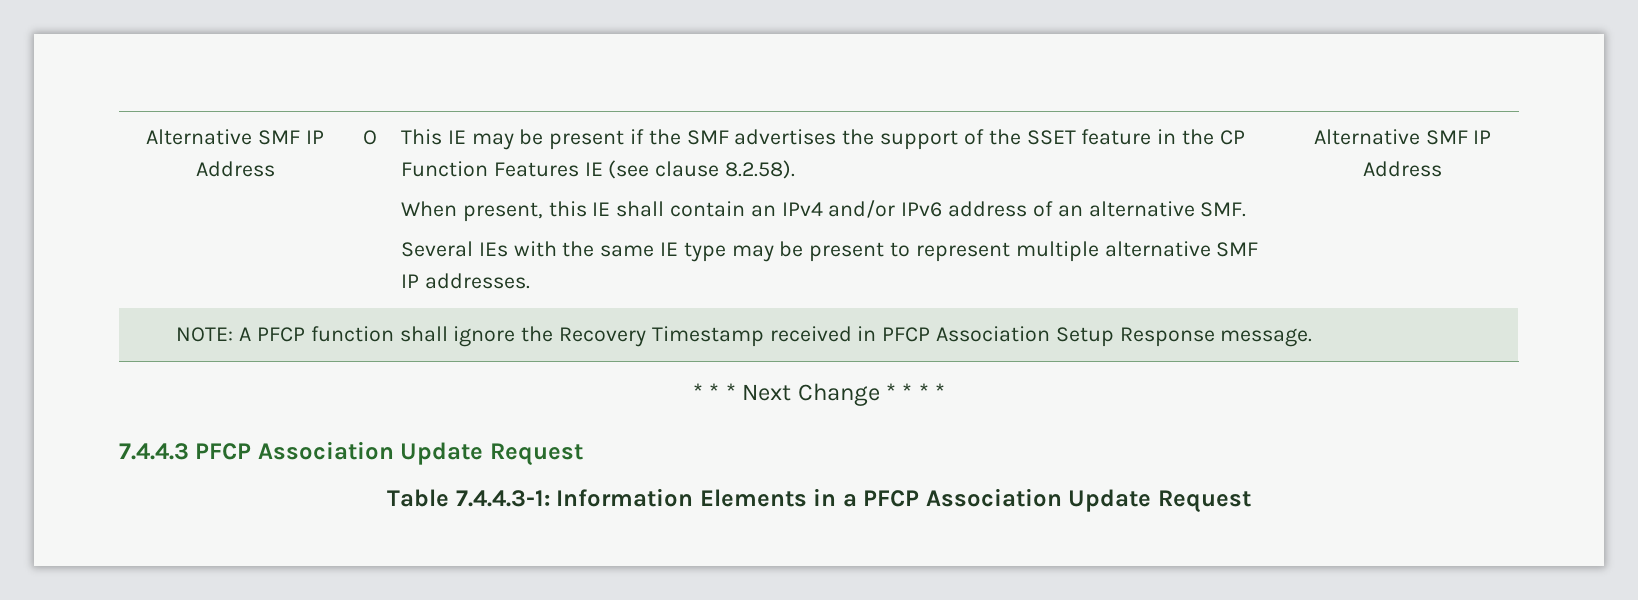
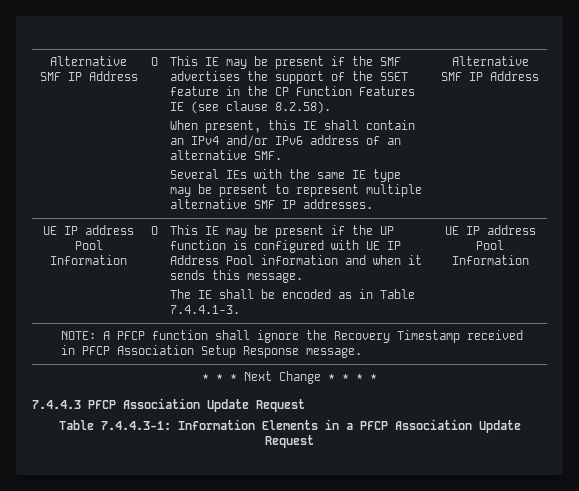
+ UE IP address Pool Information | O | This IE may be present if the UP function is configured with UE IP Address Pool information and when it sends this message.
+ The IE shall be encoded as in Table 7.4.4.1-3. | UE IP address Pool Information

